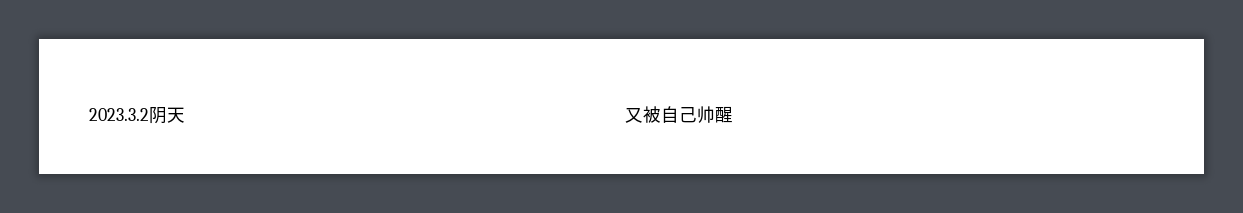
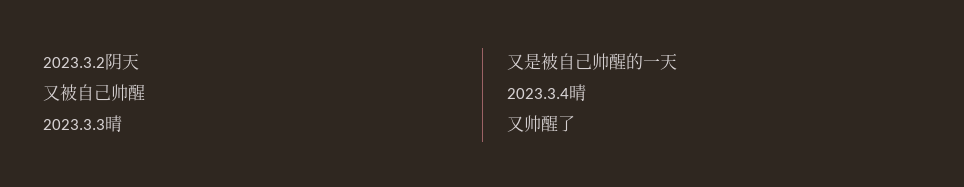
+ 2023.3.3晴
+ 又是被自己帅醒的一天
+ 2023.3.4晴
+ 又帅醒了

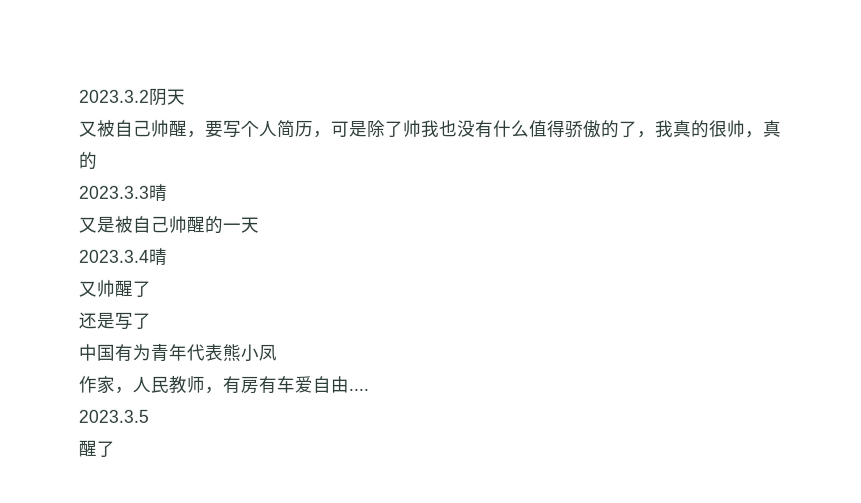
- 又被自己帅醒
+ 又被自己帅醒，要写个人简历，可是除了帅我也没有什么值得骄傲的了，我真的很帅，真的
+ 还是写了
+ 中国有为青年代表熊小凤
+ 作家，人民教师，有房有车爱自由....
+ 2023.3.5
+ 醒了

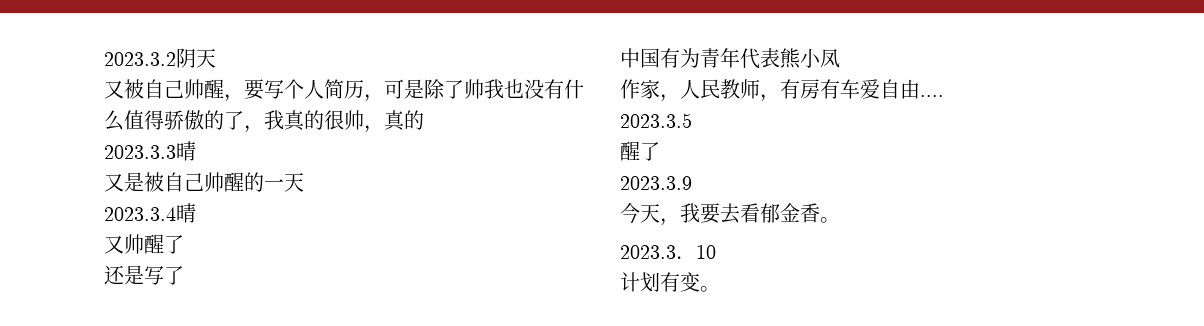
+ 2023.3.9
+ 今天，我要去看郁金香。
+ 2023.3．10
+ 计划有变。

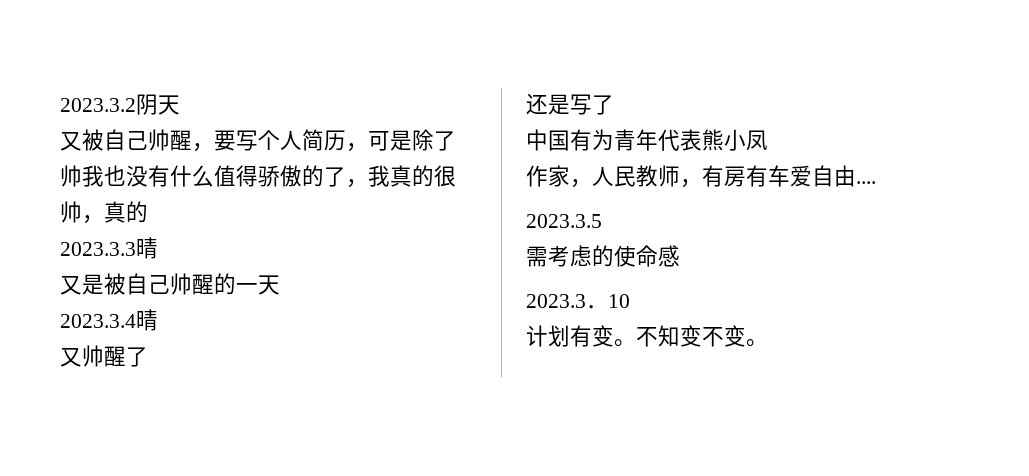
  2023.3.5
- 醒了
- 2023.3.9
- 今天，我要去看郁金香。
+ 需考虑的使命感
+ 不知变不变。

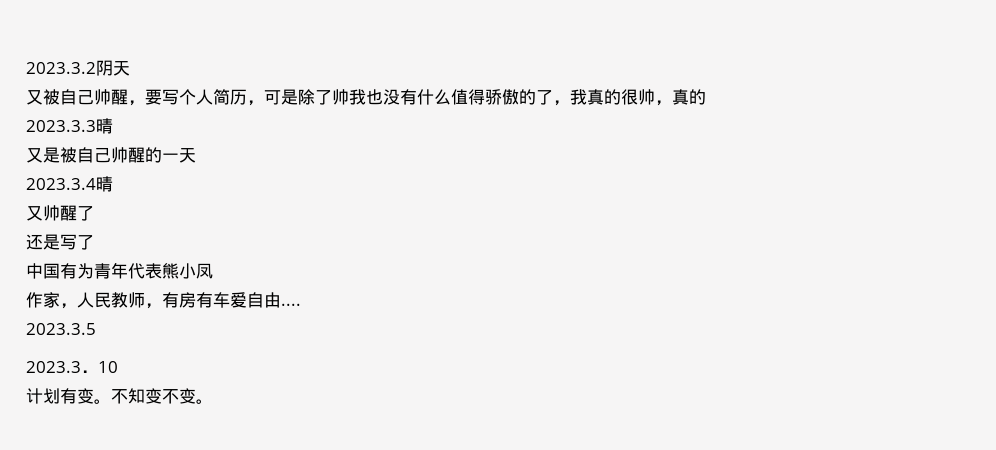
- 需考虑的使命感

